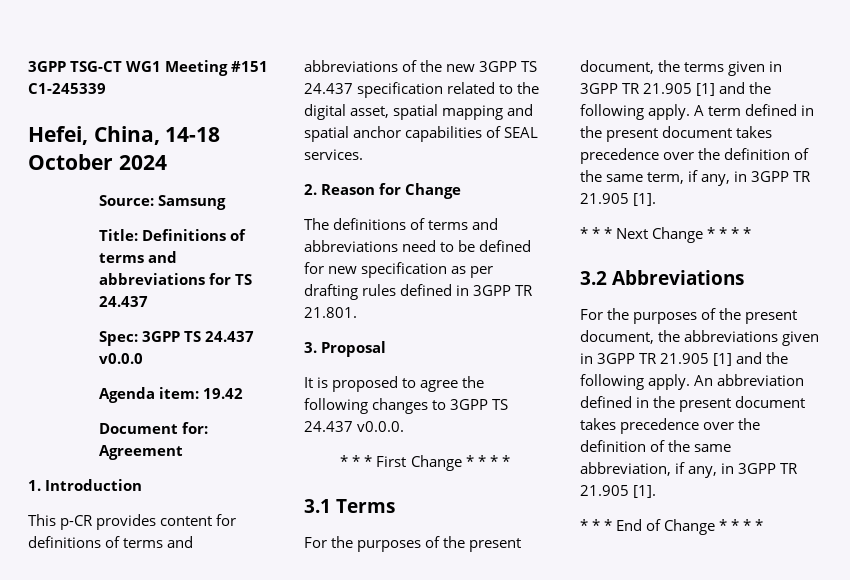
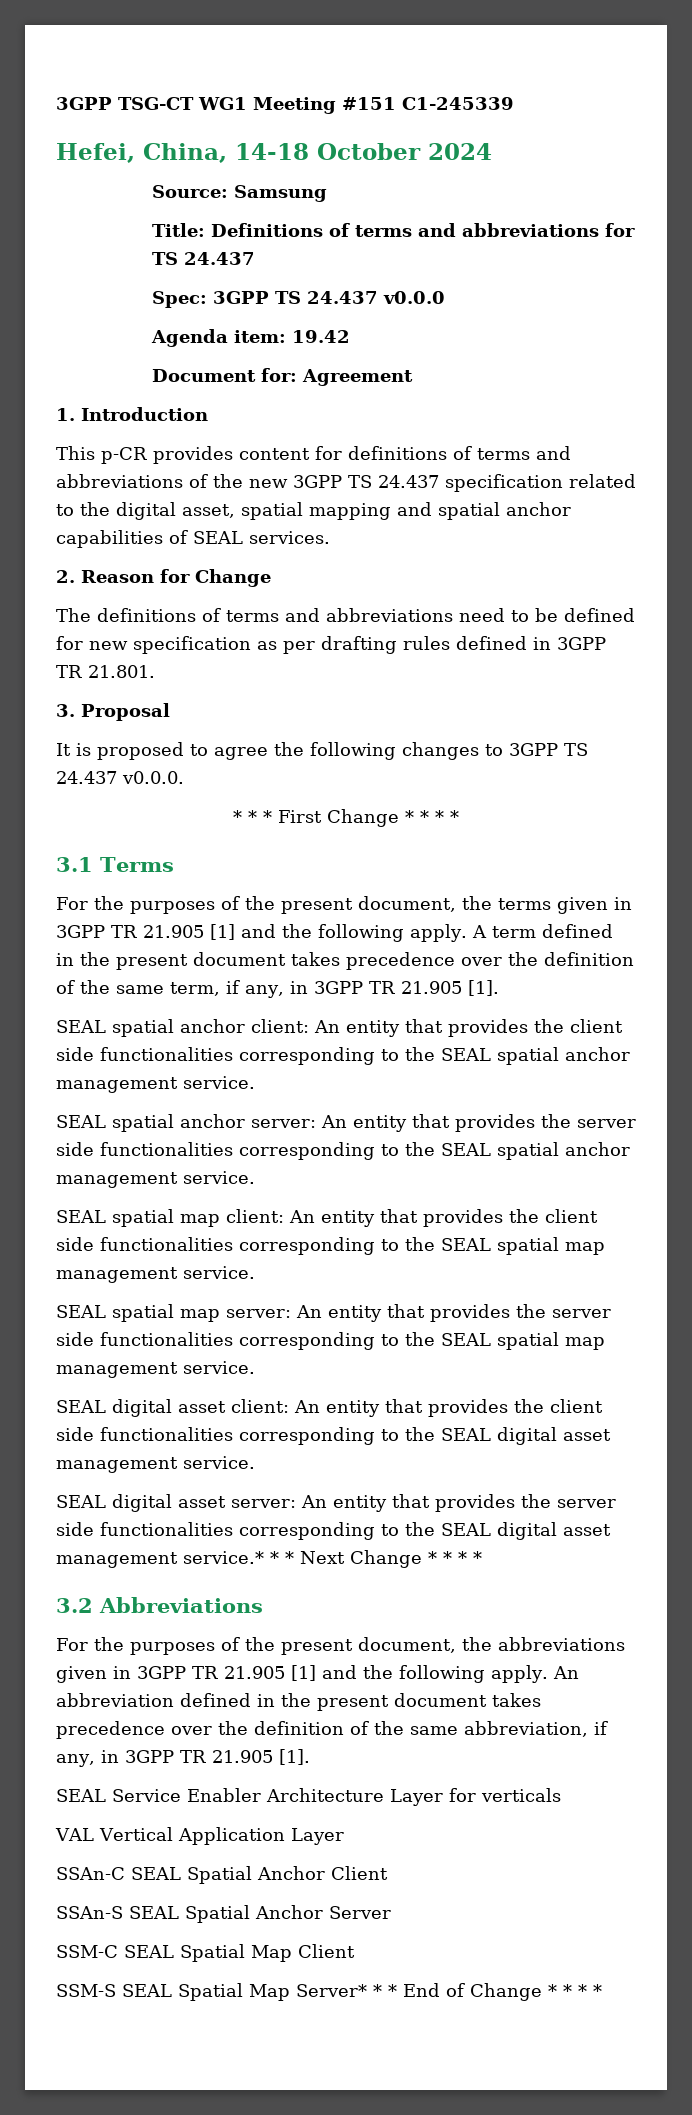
- * * * Next Change * * * *
+ SEAL spatial anchor client: An entity that provides the client side functionalities corresponding to the SEAL spatial anchor management service.
+ SEAL spatial anchor server: An entity that provides the server side functionalities corresponding to the SEAL spatial anchor management service.
+ SEAL spatial map client: An entity that provides the client side functionalities corresponding to the SEAL spatial map management service.
+ SEAL spatial map server: An entity that provides the server side functionalities corresponding to the SEAL spatial map management service.
+ SEAL digital asset client: An entity that provides the client side functionalities corresponding to the SEAL digital asset management service.
+ SEAL digital asset server: An entity that provides the server side functionalities corresponding to the SEAL digital asset management service.* * * Next Change * * * *
- * * * End of Change * * * *
+ SEAL Service Enabler Architecture Layer for verticals
+ VAL Vertical Application Layer
+ SSAn-C SEAL Spatial Anchor Client
+ SSAn-S SEAL Spatial Anchor Server
+ SSM-C SEAL Spatial Map Client
+ SSM-S SEAL Spatial Map Server* * * End of Change * * * *

